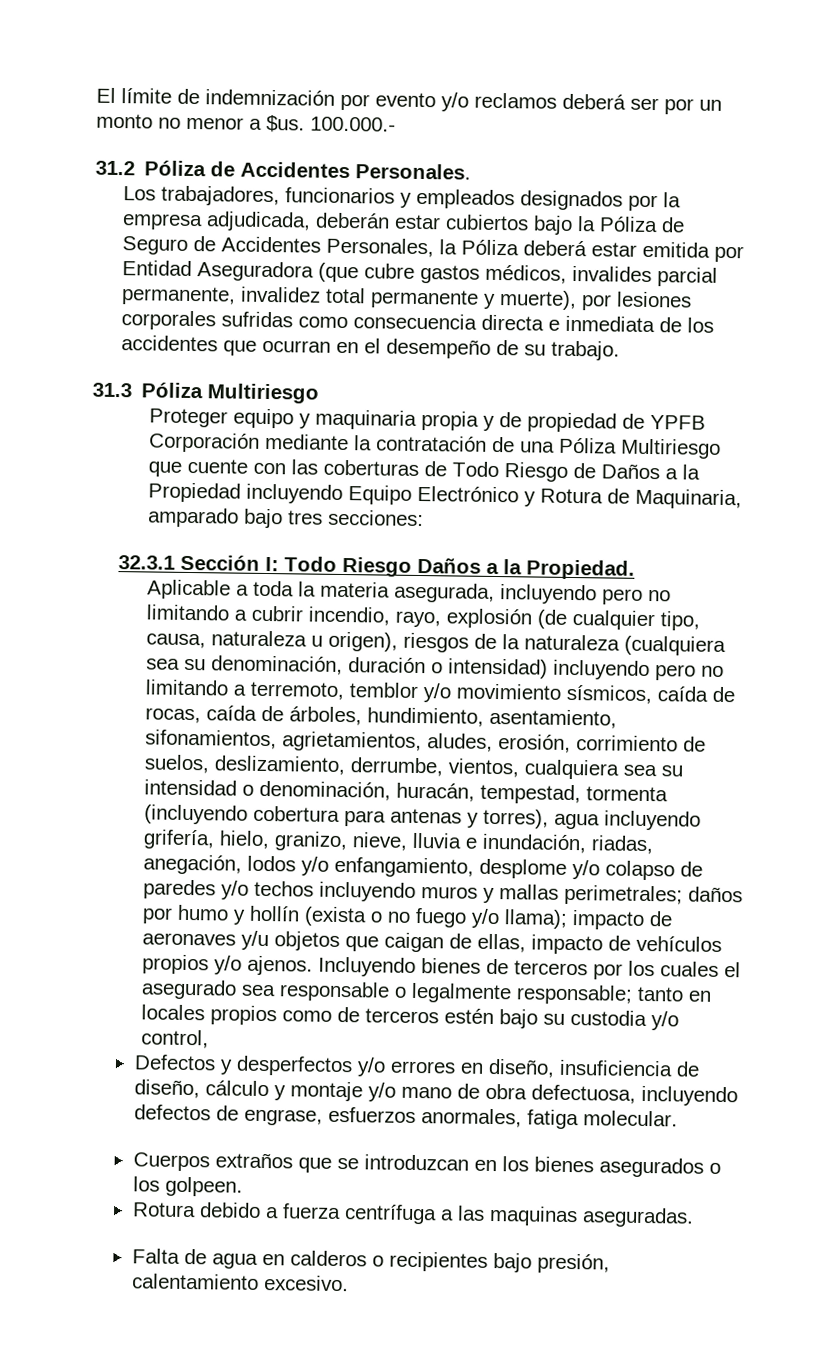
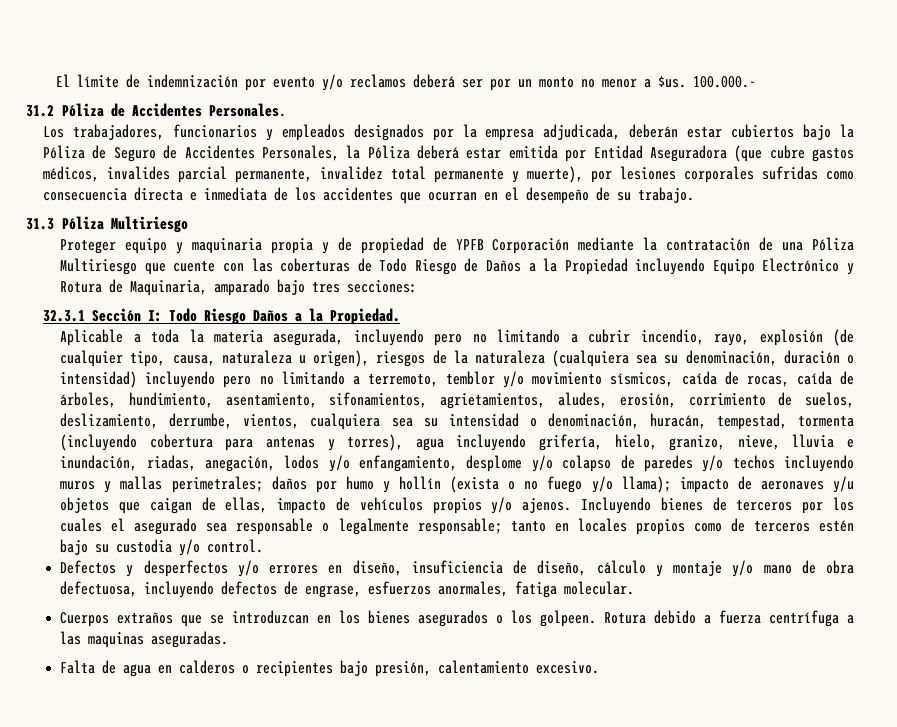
- Incluyendo bienes de terceros por los cuales el asegurado sea responsable o legalmente responsable; tanto en locales propios como de terceros estén bajo su custodia y/o control,
+ Incluyendo bienes de terceros por los cuales el asegurado sea responsable o legalmente responsable; tanto en locales propios como de terceros estén bajo su custodia y/o control.
- Cuerpos extraños que se introduzcan en los bienes asegurados o los golpeen.
- Rotura debido a fuerza centrífuga a las maquinas aseguradas.
+ Cuerpos extraños que se introduzcan en los bienes asegurados o los golpeen. Rotura debido a fuerza centrífuga a las maquinas aseguradas.

